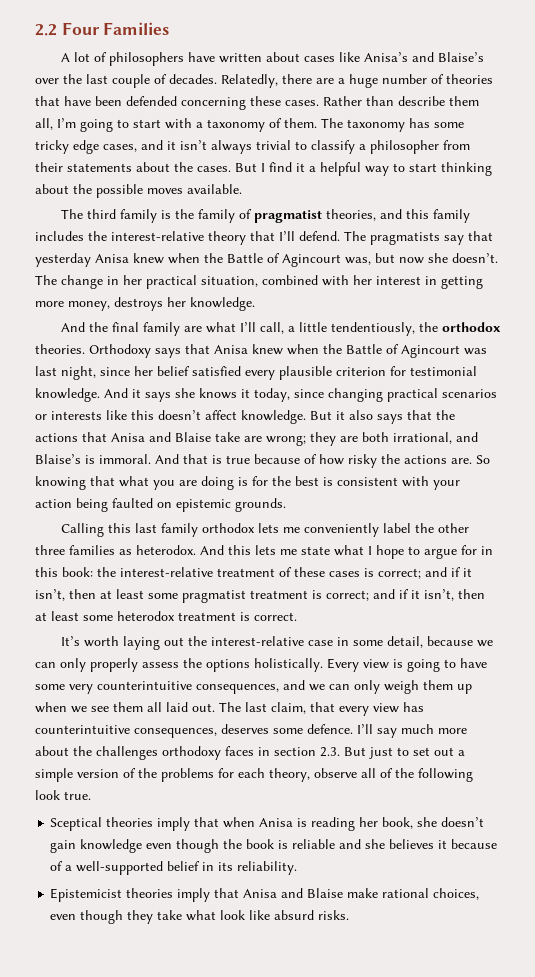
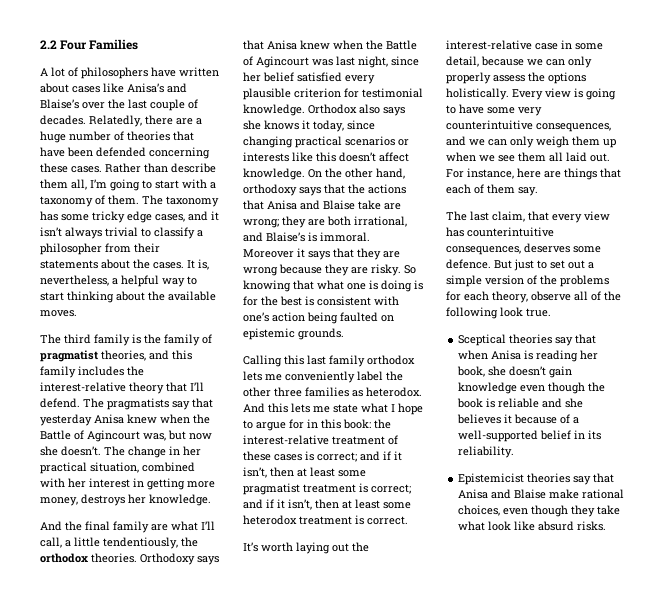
- But I find it a helpful way to start thinking about the possible moves available.
+ It is, nevertheless, a helpful way to start thinking about the available moves.
- And it says she knows it today, since changing practical scenarios or interests like this doesn’t affect knowledge.
+ Orthodox also says she knows it today, since changing practical scenarios or interests like this doesn’t affect knowledge.
- But it also says that the actions that Anisa and Blaise take are wrong; they are both irrational, and Blaise’s is immoral.
+ On the other hand, orthodoxy says that the actions that Anisa and Blaise take are wrong; they are both irrational, and Blaise’s is immoral.
- And that is true because of how risky the actions are.
+ Moreover it says that they are wrong because they are risky.
- So knowing that what you are doing is for the best is consistent with your action being faulted on epistemic grounds.
+ So knowing that what one is doing is for the best is consistent with one’s action being faulted on epistemic grounds.
- Every view is going to have some very counterintuitive consequences, and we can only weigh them up when we see them all laid out. The last claim, that every view has counterintuitive consequences, deserves some defence.
+ Every view is going to have some very counterintuitive consequences, and we can only weigh them up when we see them all laid out. For instance, here are things that each of them say.
+ The last claim, that every view has counterintuitive consequences, deserves some defence.
- I’ll say much more about the challenges orthodoxy faces in section 2.3. But just to set out a simple version of the problems for each theory, observe all of the following look true.
+ But just to set out a simple version of the problems for each theory, observe all of the following look true.
- Sceptical theories imply that when Anisa is reading her book, she doesn’t gain knowledge even though the book is reliable and she believes it because of a well-supported belief in its reliability.
+ Sceptical theories say that when Anisa is reading her book, she doesn’t gain knowledge even though the book is reliable and she believes it because of a well-supported belief in its reliability.
- Epistemicist theories imply that Anisa and Blaise make rational choices, even though they take what look like absurd risks.
+ Epistemicist theories say that Anisa and Blaise make rational choices, even though they take what look like absurd risks.

